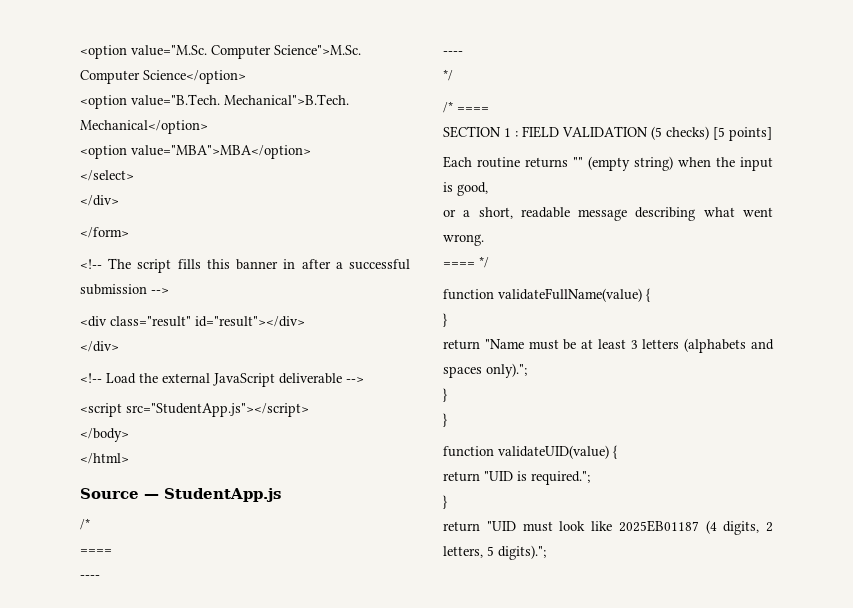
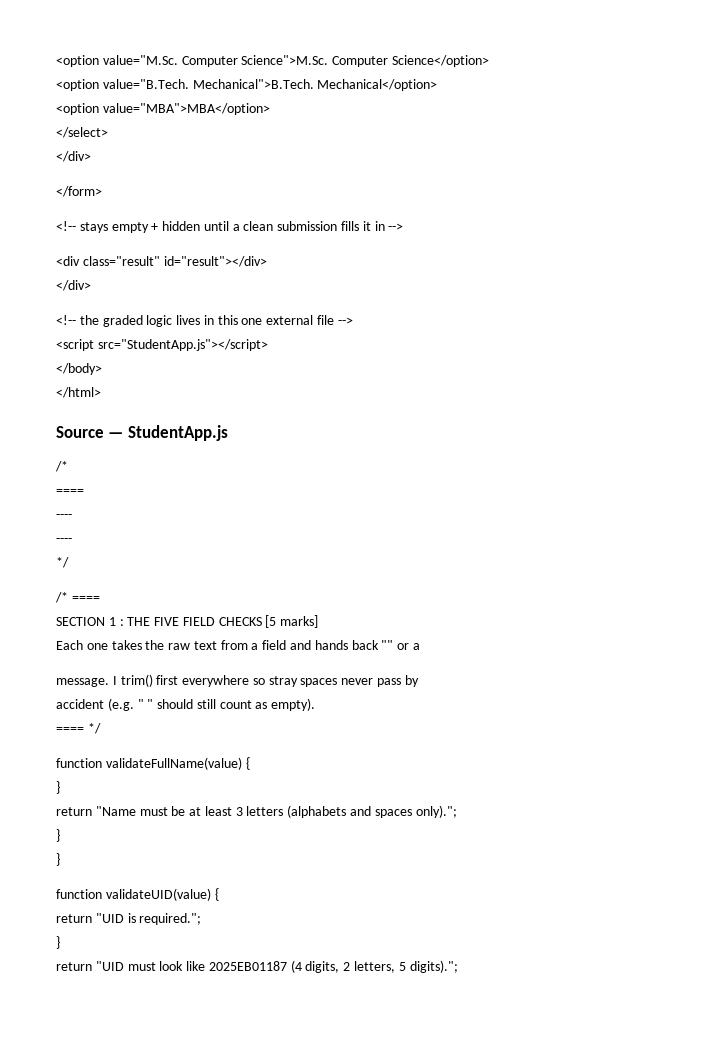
- <!-- The script fills this banner in after a successful submission -->
+ <!-- stays empty + hidden until a clean submission fills it in -->
- <!-- Load the external JavaScript deliverable -->
+ <!-- the graded logic lives in this one external file -->
- SECTION 1 : FIELD VALIDATION (5 checks) [5 points]
- Each routine returns "" (empty string) when the input is good,
- or a short, readable message describing what went wrong.
+ SECTION 1 : THE FIVE FIELD CHECKS [5 marks]
+ Each one takes the raw text from a field and hands back "" or a
+ message. I trim() first everywhere so stray spaces never pass by
+ accident (e.g. " " should still count as empty).

